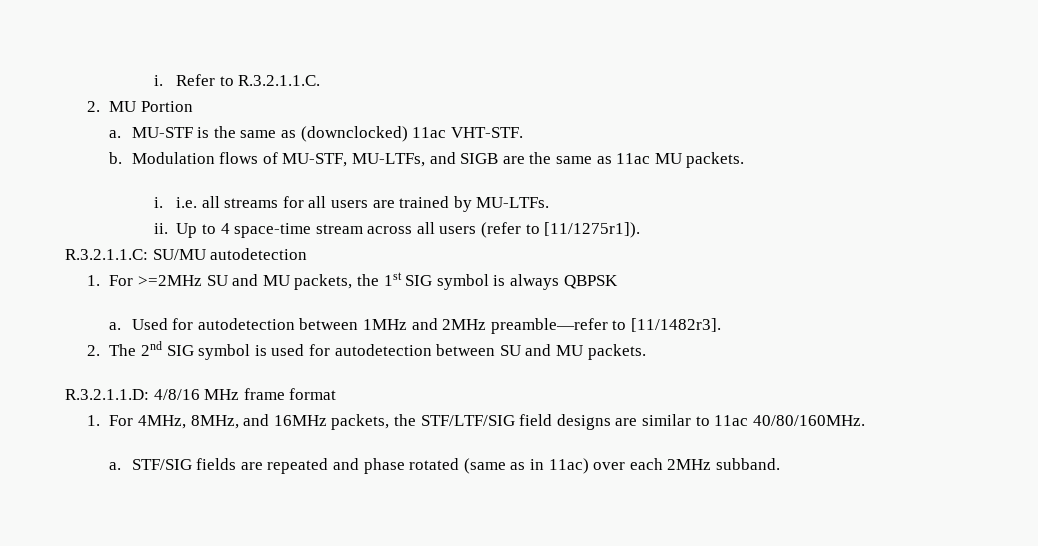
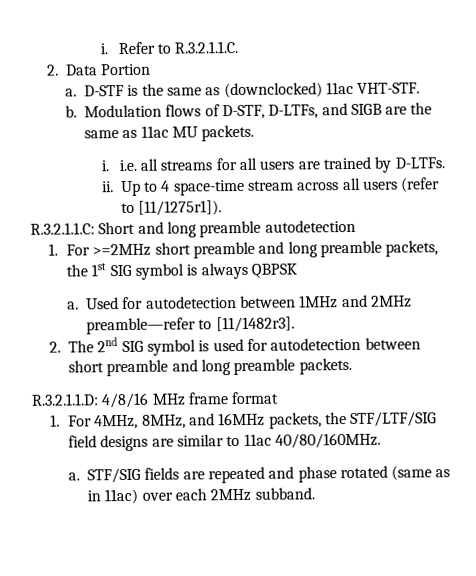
- 2. MU Portion
+ 2. Data Portion
- MU-STF is the same as (downclocked) 11ac VHT-STF.
+ D-STF is the same as (downclocked) 11ac VHT-STF.
- Modulation flows of MU-STF, MU-LTFs, and SIGB are the same as 11ac MU packets.
+ Modulation flows of D-STF, D-LTFs, and SIGB are the same as 11ac MU packets.
- i. i.e. all streams for all users are trained by MU-LTFs.
+ i. i.e. all streams for all users are trained by D-LTFs.
- R.3.2.1.1.C: SU/MU autodetection
+ R.3.2.1.1.C: Short and long preamble autodetection
- 1. For >=2MHz SU and MU packets, the 1st SIG symbol is always QBPSK
+ 1. For >=2MHz short preamble and long preamble packets, the 1st SIG symbol is always QBPSK
- 2. The 2nd SIG symbol is used for autodetection between SU and MU packets.
+ 2. The 2nd SIG symbol is used for autodetection between short preamble and long preamble packets.

